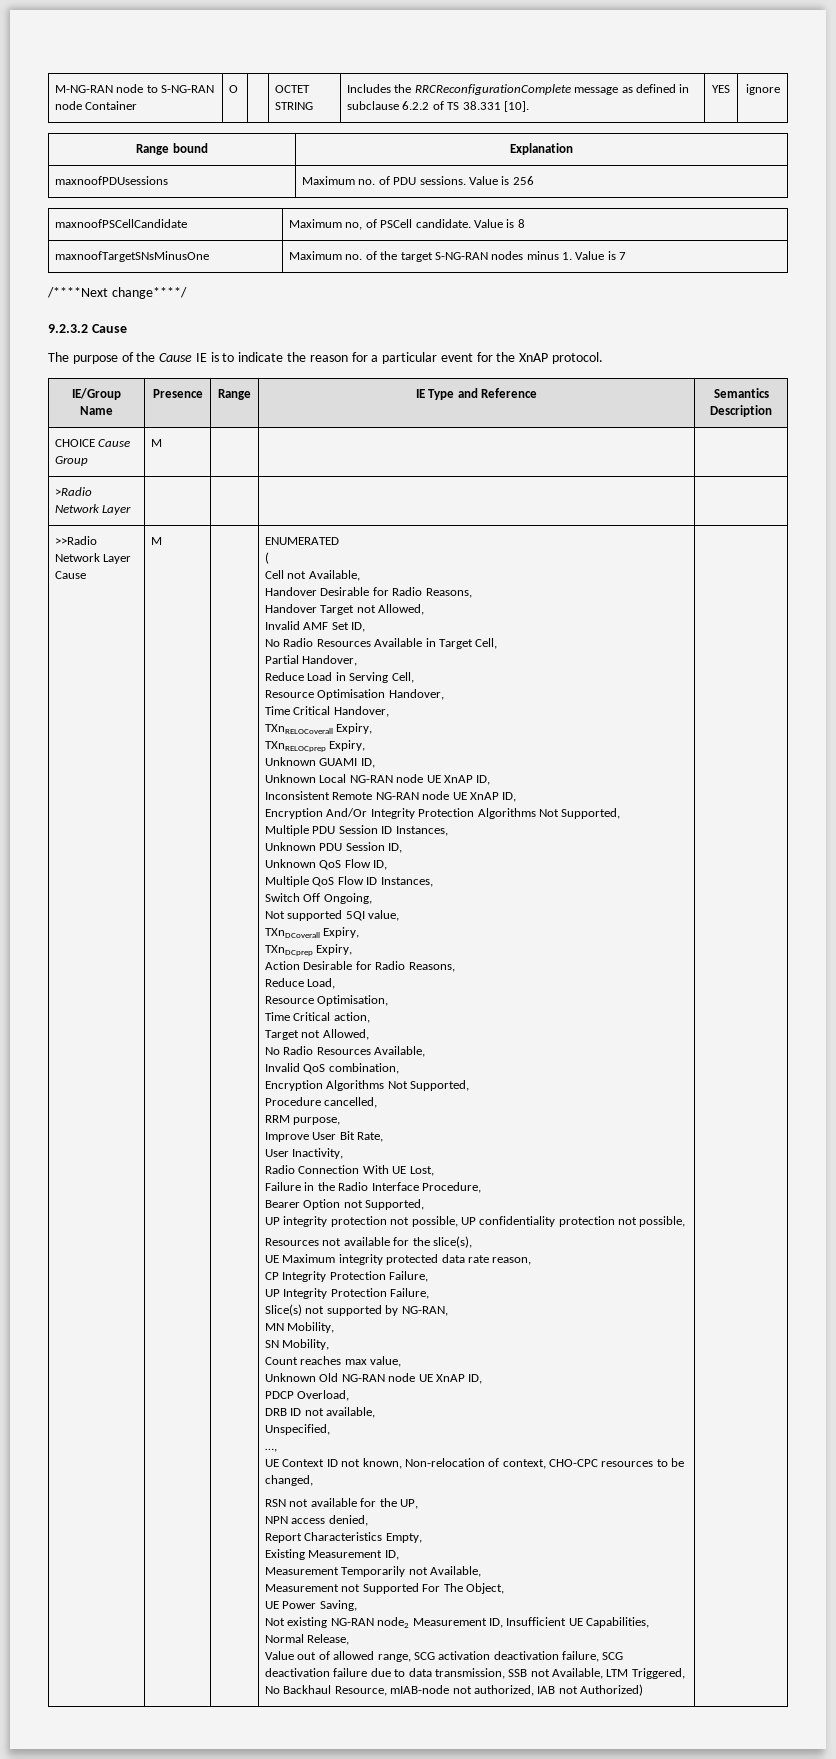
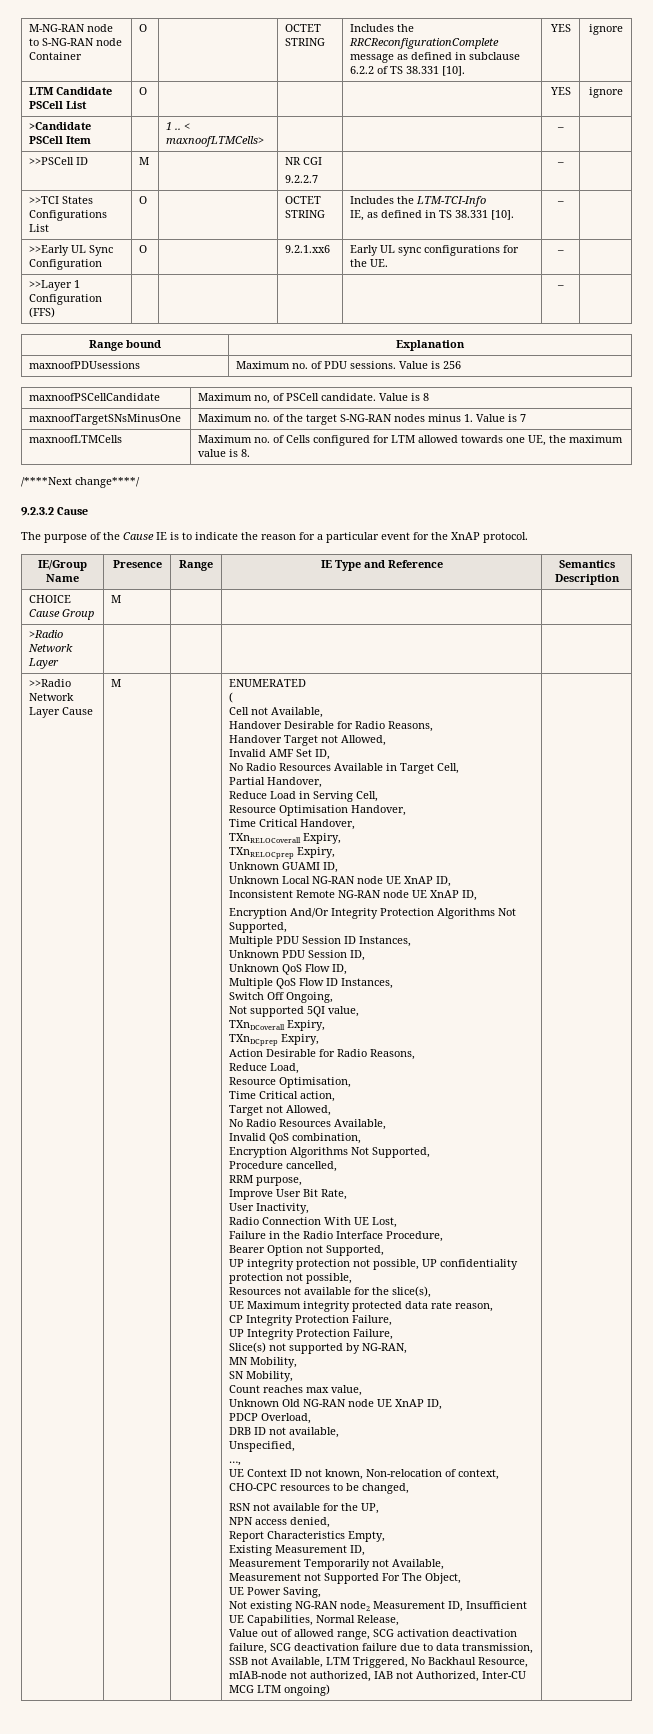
+ LTM Candidate PSCell List | O | | | | YES | ignore
+ >Candidate PSCell Item | | 1 .. < maxnoofLTMCells> | | | – |
+ >>PSCell ID | M | | NR CGI
+ 9.2.2.7 | | – |
+ >>TCI States Configurations List | O | | OCTET STRING | Includes the LTM-TCI-Info
+ IE, as defined in TS 38.331 [10]. | – |
+ >>Early UL Sync Configuration | O | | 9.2.1.xx6 | Early UL sync configurations for the UE. | – |
+ >>Layer 1 Configuration (FFS) | | | | | – |
+ maxnoofLTMCells | Maximum no. of Cells configured for LTM allowed towards one UE, the maximum value is 8.
- Value out of allowed range, SCG activation deactivation failure, SCG deactivation failure due to data transmission, SSB not Available, LTM Triggered, No Backhaul Resource, mIAB-node not authorized, IAB not Authorized)
+ Value out of allowed range, SCG activation deactivation failure, SCG deactivation failure due to data transmission, SSB not Available, LTM Triggered, No Backhaul Resource, mIAB-node not authorized, IAB not Authorized, Inter-CU MCG LTM ongoing)

